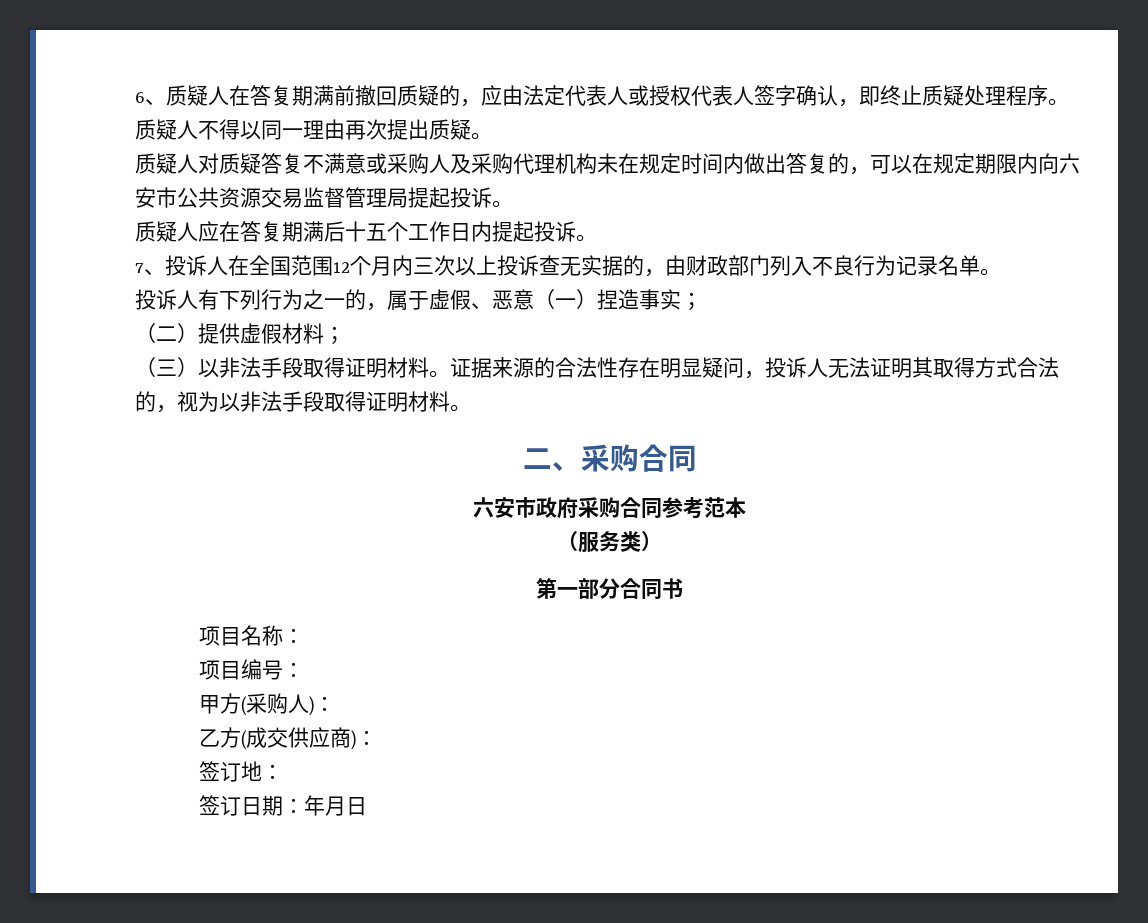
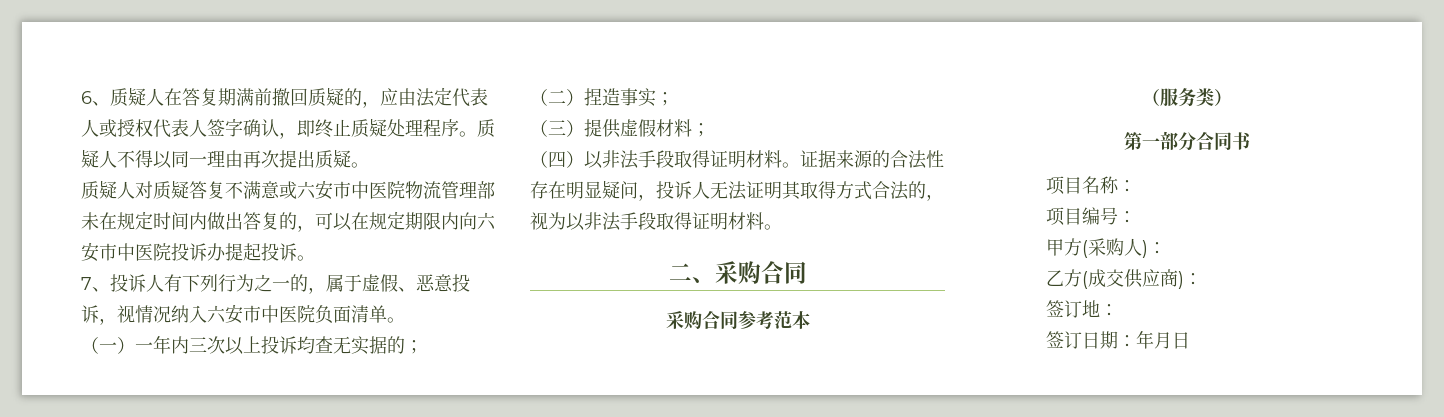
- 质疑人对质疑答复不满意或采购人及采购代理机构未在规定时间内做出答复的，可以在规定期限内向六安市公共资源交易监督管理局提起投诉。
- 质疑人应在答复期满后十五个工作日内提起投诉。
+ 质疑人对质疑答复不满意或六安市中医院物流管理部未在规定时间内做出答复的，可以在规定期限内向六安市中医院投诉办提起投诉。
- 7、投诉人在全国范围12个月内三次以上投诉查无实据的，由财政部门列入不良行为记录名单。
- 投诉人有下列行为之一的，属于虚假、恶意（一）捏造事实；
+ 7、投诉人有下列行为之一的，属于虚假、恶意投诉，视情况纳入六安市中医院负面清单。
+ （一）一年内三次以上投诉均查无实据的；
+ （二）捏造事实；
- （二）提供虚假材料；
+ （三）提供虚假材料；
- （三）以非法手段取得证明材料。
+ （四）以非法手段取得证明材料。
- 六安市政府采购合同参考范本
+ 采购合同参考范本

